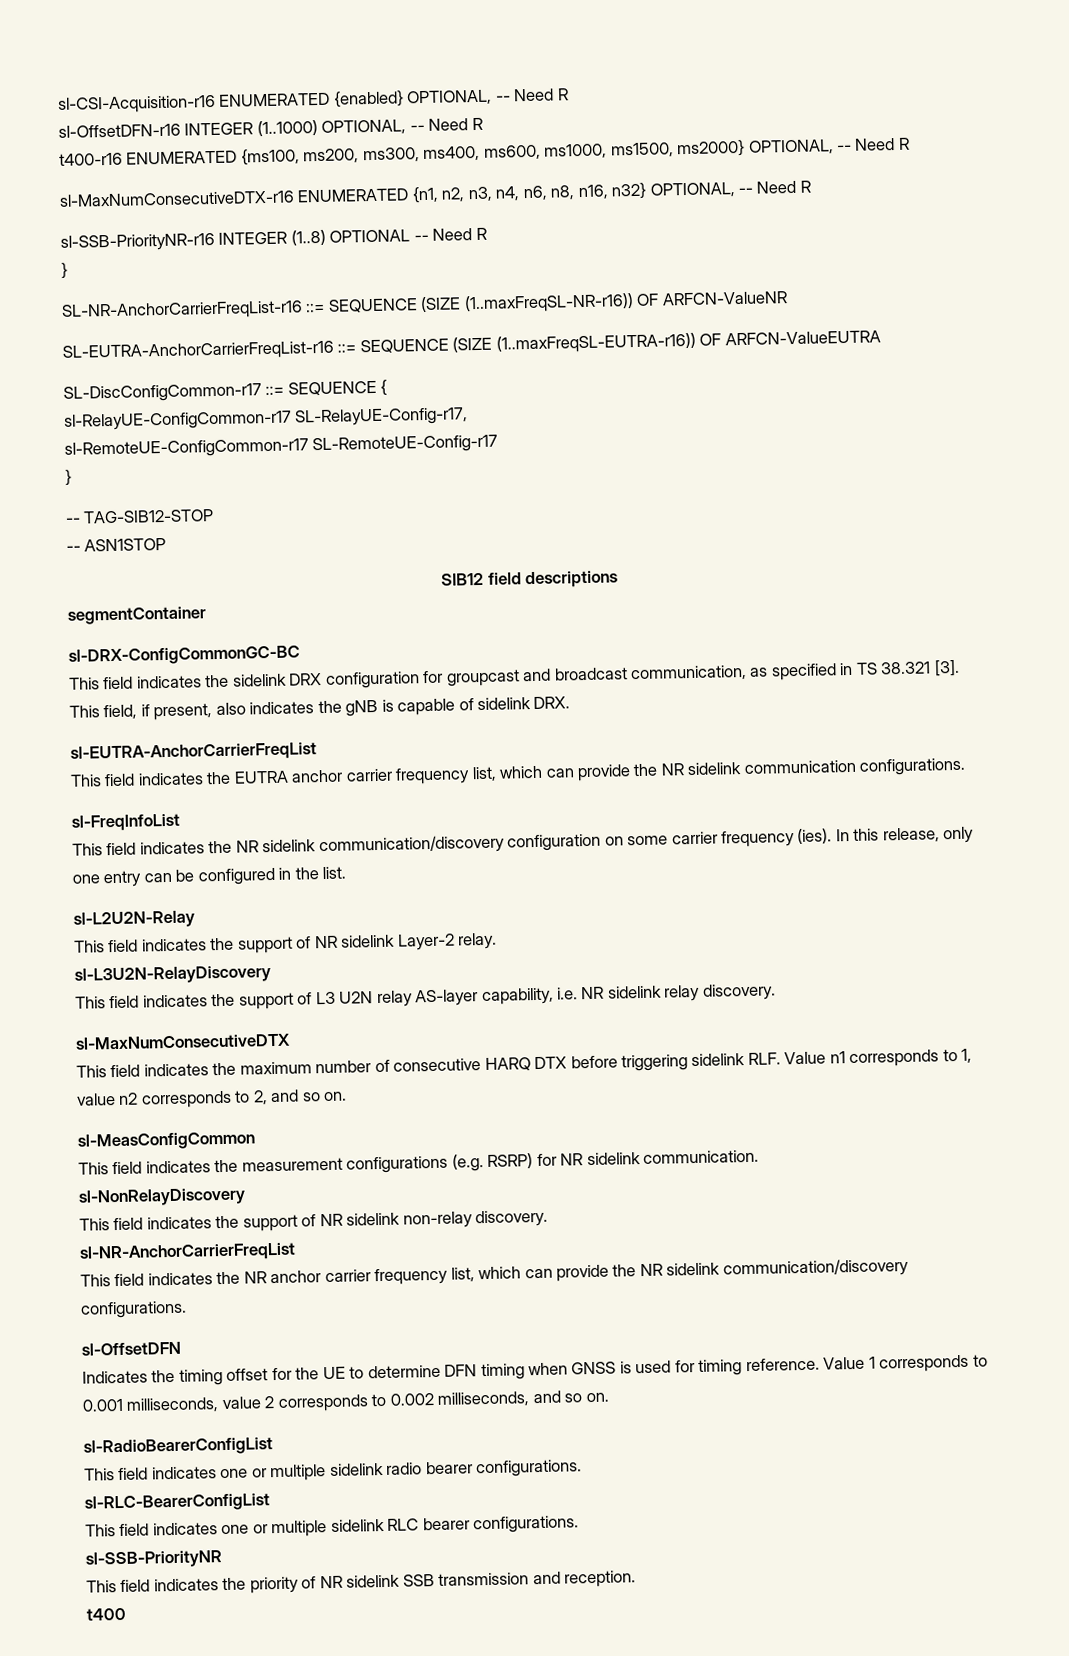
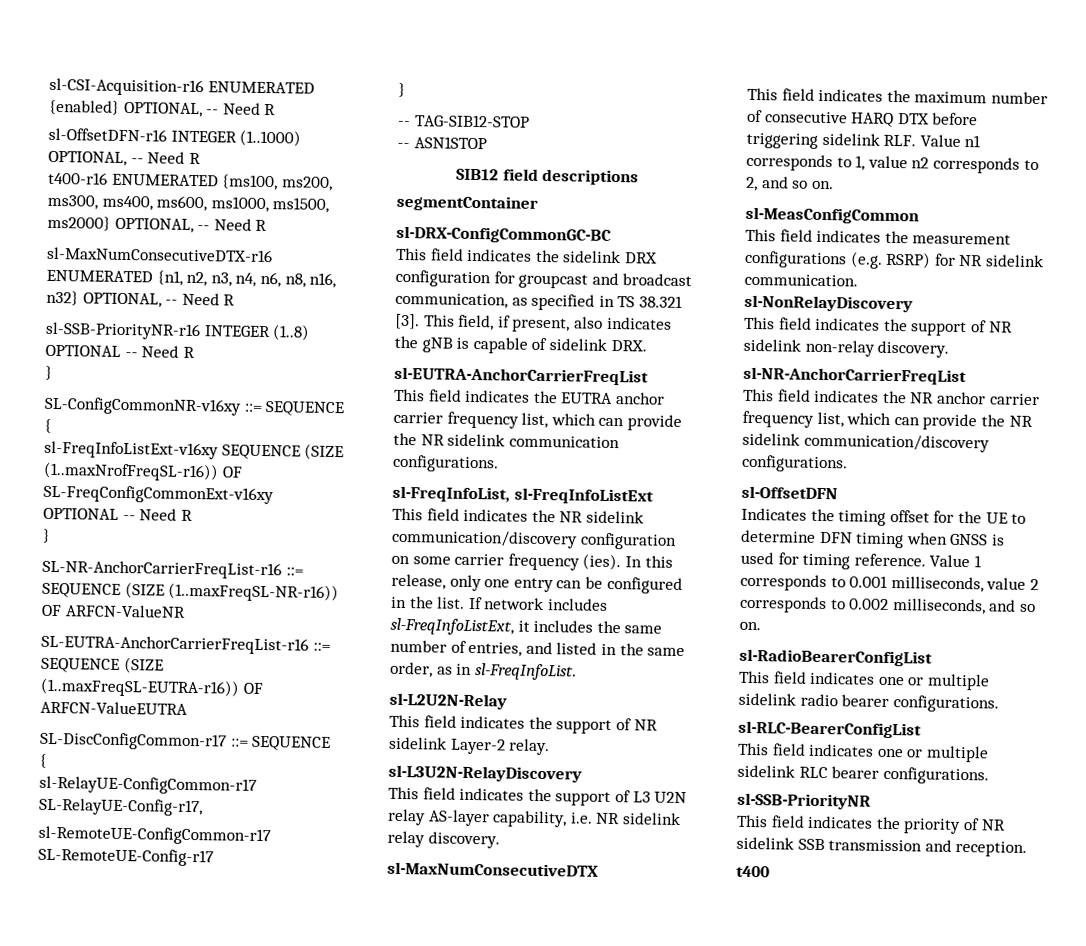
+ SL-ConfigCommonNR-v16xy ::= SEQUENCE {
+ sl-FreqInfoListExt-v16xy SEQUENCE (SIZE (1..maxNrofFreqSL-r16)) OF SL-FreqConfigCommonExt-v16xy OPTIONAL -- Need R
+ }
- sl-FreqInfoList
+ sl-FreqInfoList, sl-FreqInfoListExt
+ If network includes sl-FreqInfoListExt, it includes the same number of entries, and listed in the same order, as in sl-FreqInfoList.

